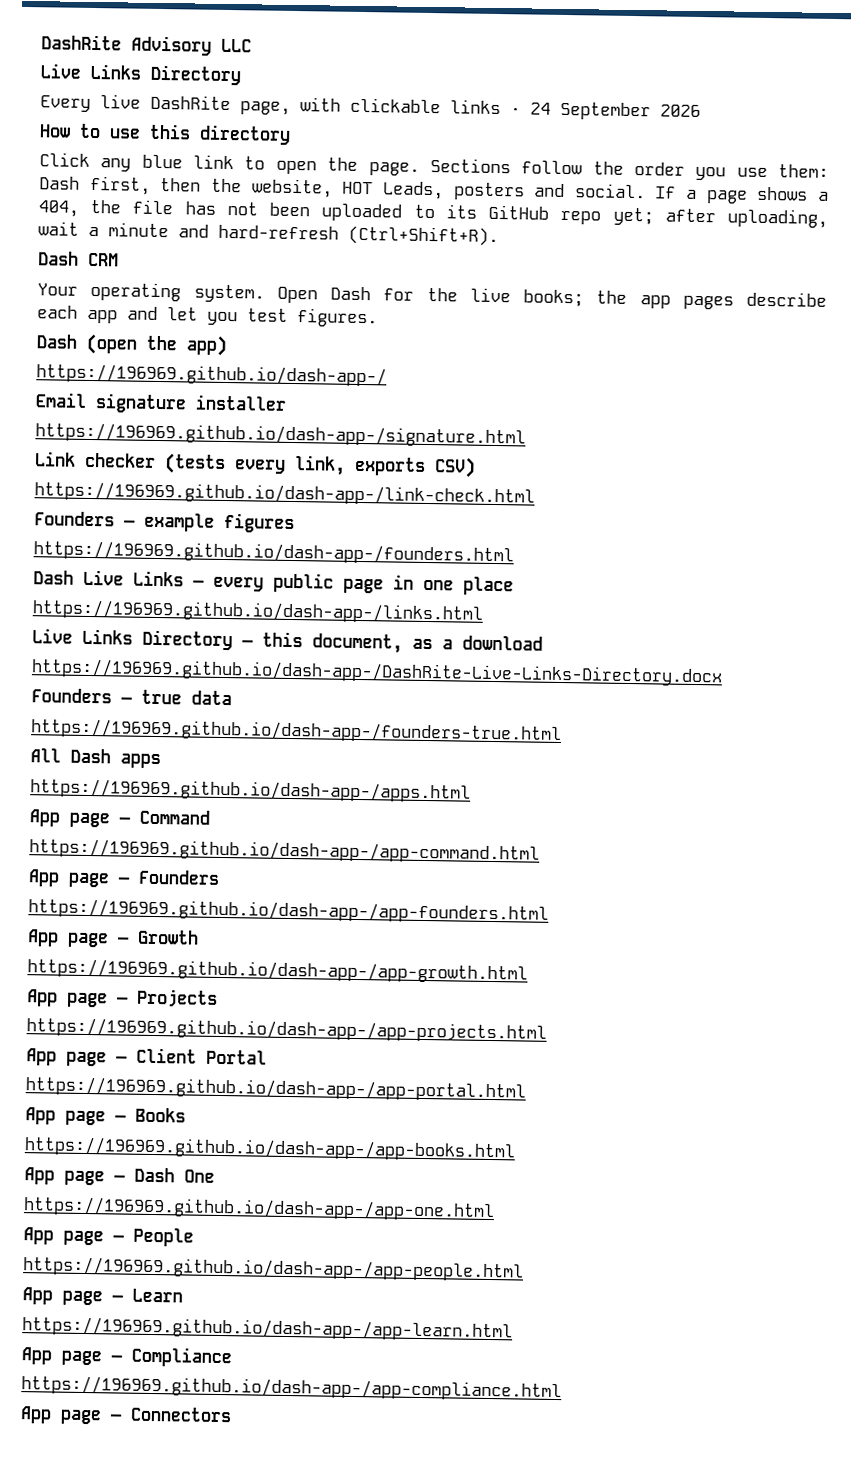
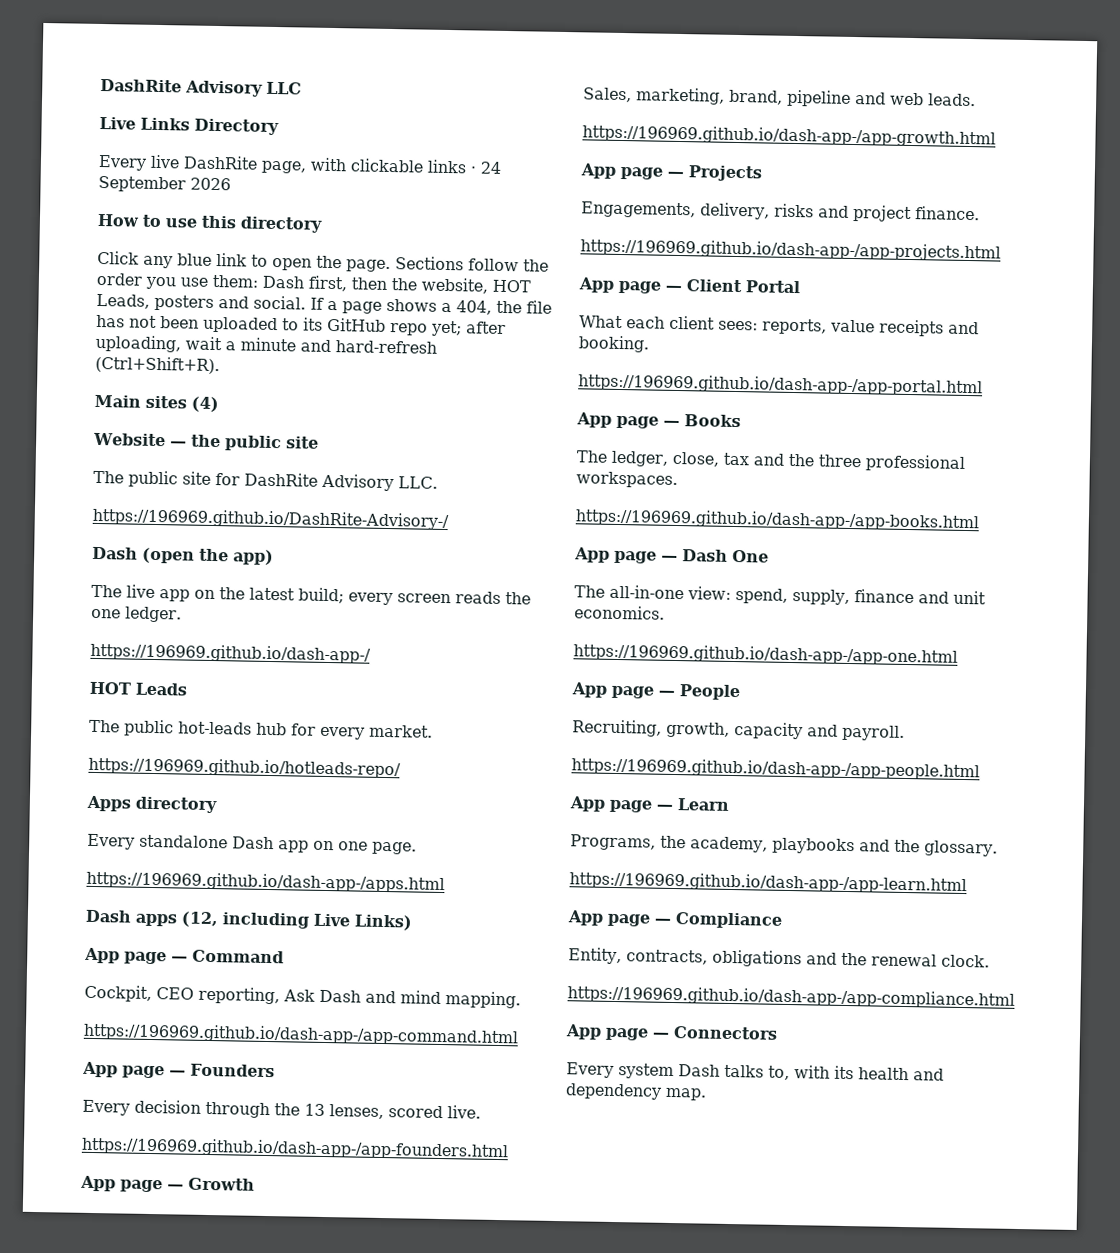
- Dash CRM
- Your operating system. Open Dash for the live books; the app pages describe each app and let you test figures.
+ Main sites (4)
+ Website — the public site
+ The public site for DashRite Advisory LLC.
+ https://196969.github.io/DashRite-Advisory-/
  Dash (open the app)
+ The live app on the latest build; every screen reads the one ledger.
  https://196969.github.io/dash-app-/
- Email signature installer
- https://196969.github.io/dash-app-/signature.html
- Link checker (tests every link, exports CSV)
- https://196969.github.io/dash-app-/link-check.html
- Founders — example figures
- https://196969.github.io/dash-app-/founders.html
- Dash Live Links — every public page in one place
- https://196969.github.io/dash-app-/links.html
- Live Links Directory — this document, as a download
- https://196969.github.io/dash-app-/DashRite-Live-Links-Directory.docx
- Founders — true data
- https://196969.github.io/dash-app-/founders-true.html
- All Dash apps
+ HOT Leads
+ The public hot-leads hub for every market.
+ https://196969.github.io/hotleads-repo/
+ Apps directory
+ Every standalone Dash app on one page.
  https://196969.github.io/dash-app-/apps.html
+ Dash apps (12, including Live Links)
  App page — Command
+ Cockpit, CEO reporting, Ask Dash and mind mapping.
+ Every decision through the 13 lenses, scored live.
+ Sales, marketing, brand, pipeline and web leads.
+ Engagements, delivery, risks and project finance.
+ What each client sees: reports, value receipts and booking.
+ The ledger, close, tax and the three professional workspaces.
+ The all-in-one view: spend, supply, finance and unit economics.
+ Recruiting, growth, capacity and payroll.
+ Programs, the academy, playbooks and the glossary.
+ Entity, contracts, obligations and the renewal clock.
+ Every system Dash talks to, with its health and dependency map.

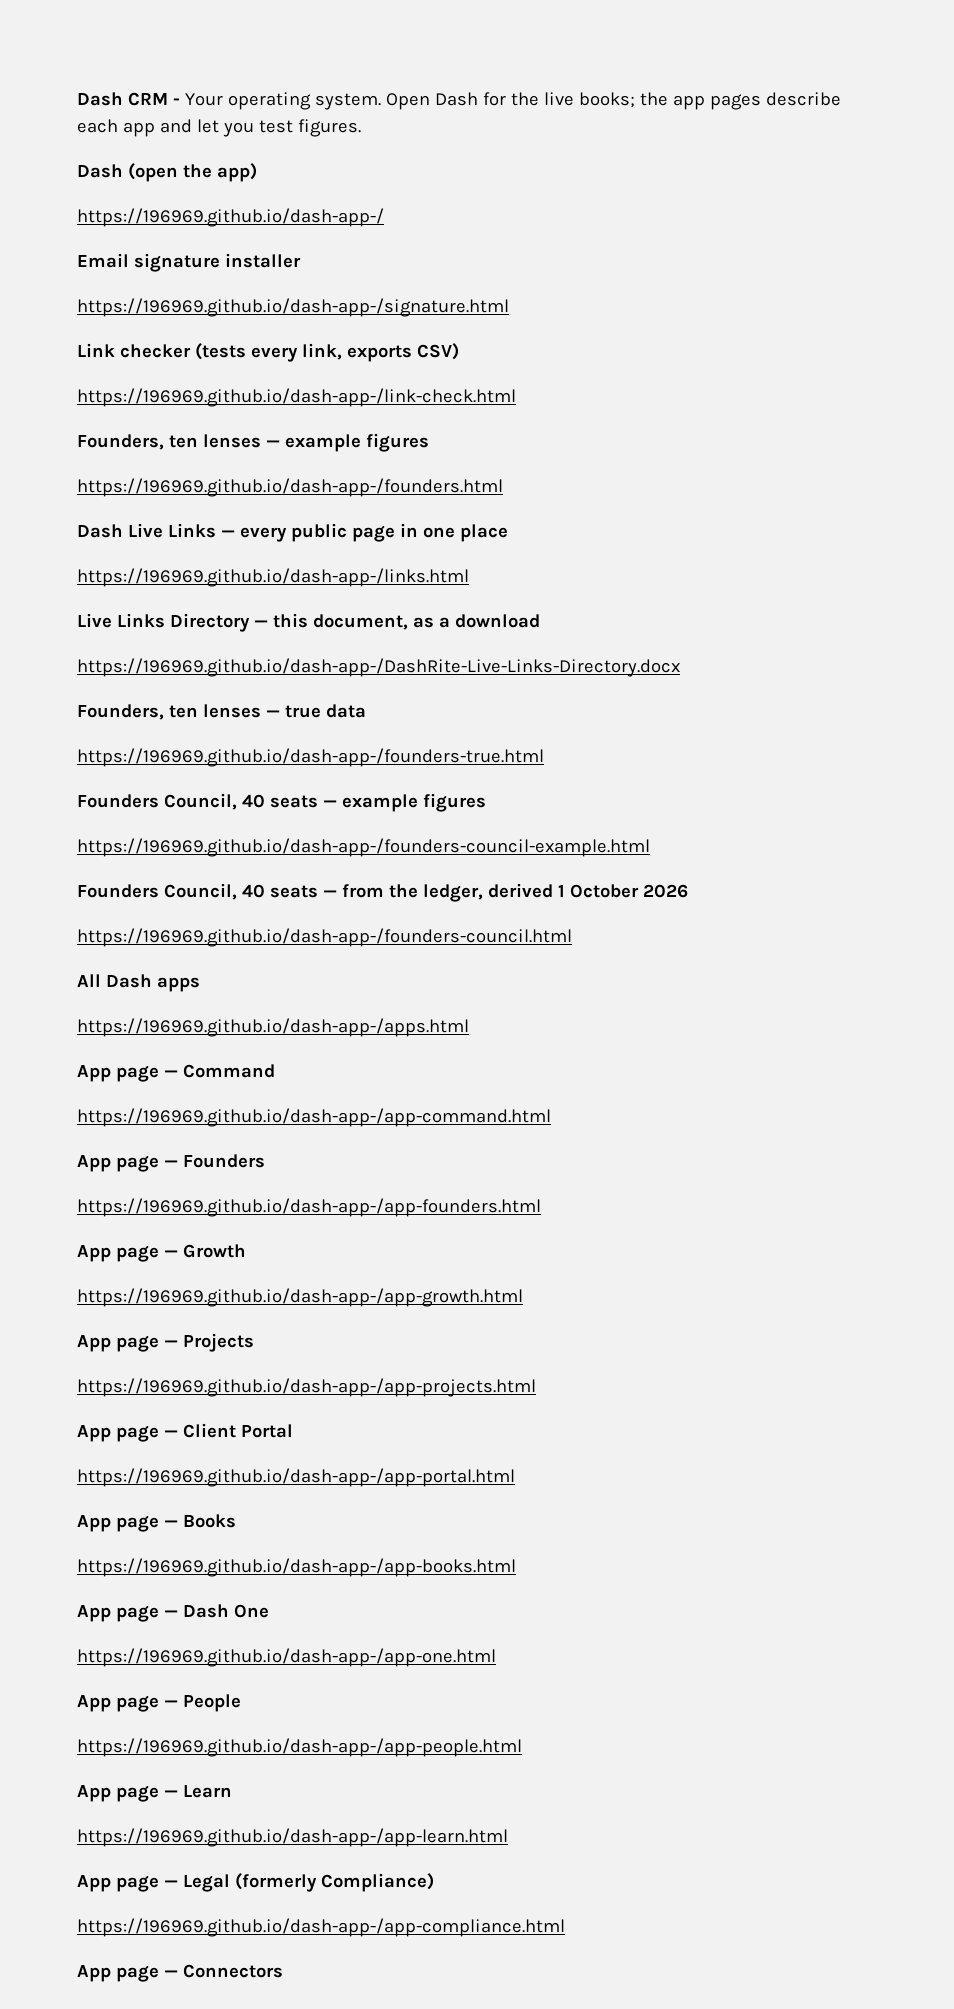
- DashRite Advisory LLC
- Live Links Directory
- Every live DashRite page, with clickable links · 24 September 2026
- How to use this directory
- Click any blue link to open the page. Sections follow the order you use them: Dash first, then the website, HOT Leads, posters and social. If a page shows a 404, the file has not been uploaded to its GitHub repo yet; after uploading, wait a minute and hard-refresh (Ctrl+Shift+R).
- Main sites (4)
- Website — the public site
- The public site for DashRite Advisory LLC.
- https://196969.github.io/DashRite-Advisory-/
+ Dash CRM - Your operating system. Open Dash for the live books; the app pages describe each app and let you test figures.
  Dash (open the app)
- The live app on the latest build; every screen reads the one ledger.
  https://196969.github.io/dash-app-/
- HOT Leads
- The public hot-leads hub for every market.
- https://196969.github.io/hotleads-repo/
- Apps directory
- Every standalone Dash app on one page.
+ Email signature installer
+ https://196969.github.io/dash-app-/signature.html
+ Link checker (tests every link, exports CSV)
+ https://196969.github.io/dash-app-/link-check.html
+ Founders, ten lenses — example figures
+ https://196969.github.io/dash-app-/founders.html
+ Dash Live Links — every public page in one place
+ https://196969.github.io/dash-app-/links.html
+ Live Links Directory — this document, as a download
+ https://196969.github.io/dash-app-/DashRite-Live-Links-Directory.docx
+ Founders, ten lenses — true data
+ https://196969.github.io/dash-app-/founders-true.html
+ Founders Council, 40 seats — example figures
+ https://196969.github.io/dash-app-/founders-council-example.html
+ Founders Council, 40 seats — from the ledger, derived 1 October 2026
+ https://196969.github.io/dash-app-/founders-council.html
+ All Dash apps
  https://196969.github.io/dash-app-/apps.html
- Dash apps (12, including Live Links)
  App page — Command
- Cockpit, CEO reporting, Ask Dash and mind mapping.
- Every decision through the 13 lenses, scored live.
- Sales, marketing, brand, pipeline and web leads.
- Engagements, delivery, risks and project finance.
- What each client sees: reports, value receipts and booking.
- The ledger, close, tax and the three professional workspaces.
- The all-in-one view: spend, supply, finance and unit economics.
- Recruiting, growth, capacity and payroll.
- Programs, the academy, playbooks and the glossary.
  https://196969.github.io/dash-app-/app-learn.html
- App page — Compliance
- Entity, contracts, obligations and the renewal clock.
+ App page — Legal (formerly Compliance)
- Every system Dash talks to, with its health and dependency map.

